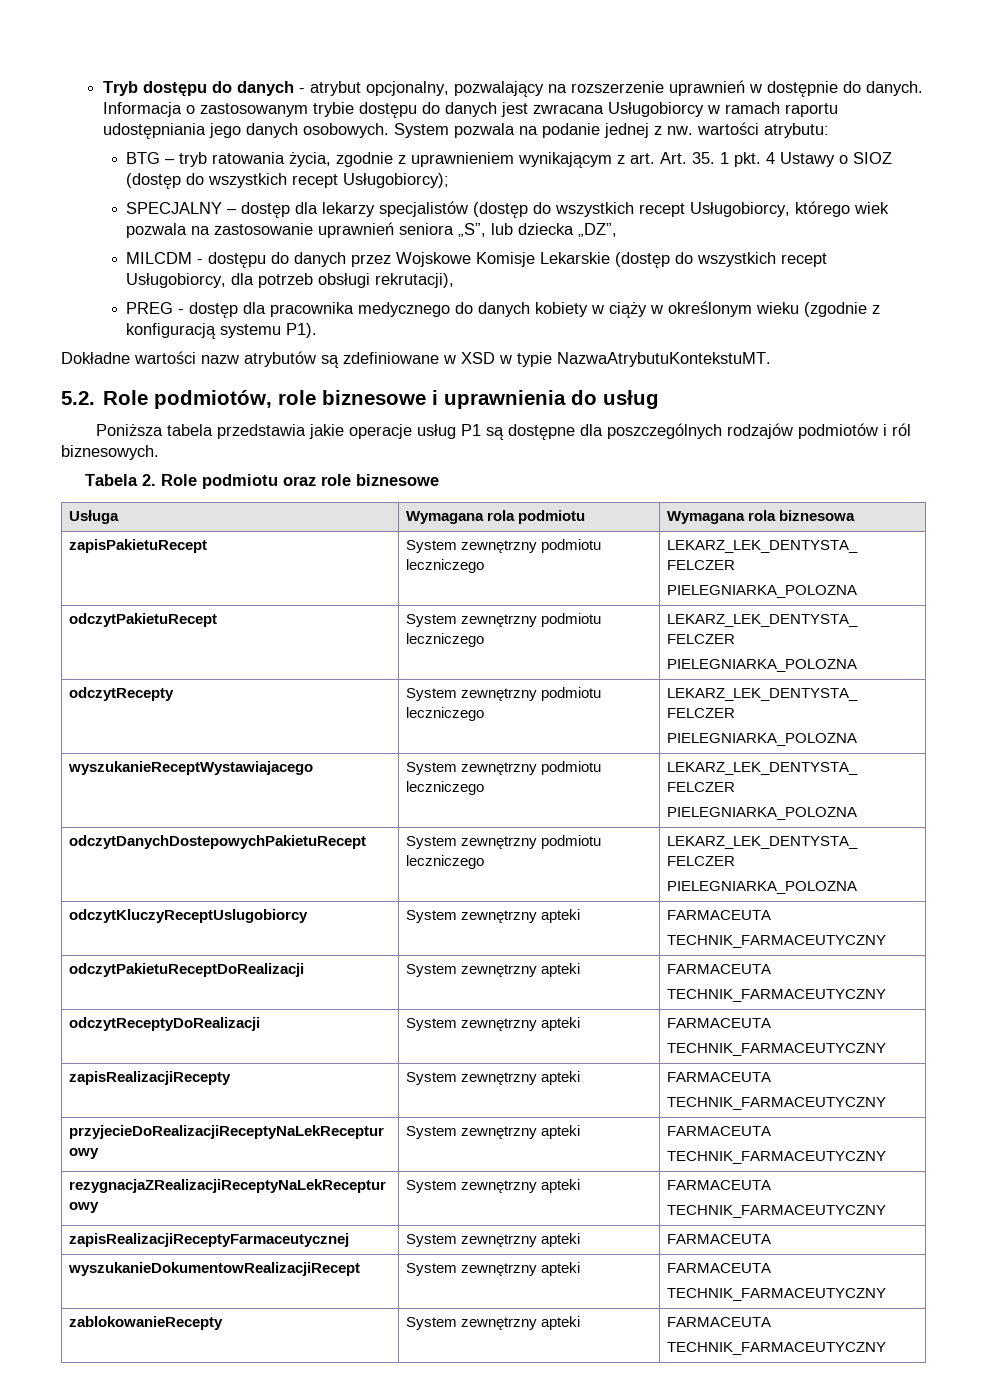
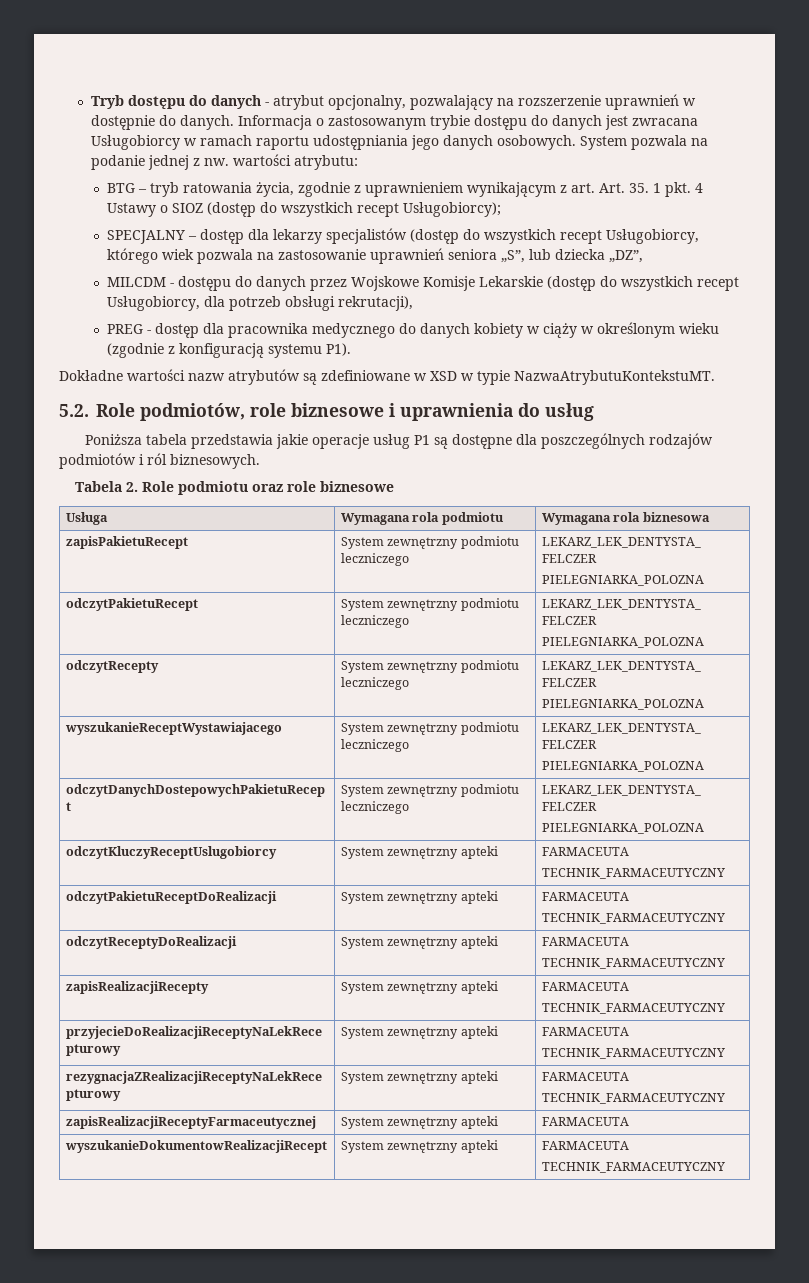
- zablokowanieRecepty | System zewnętrzny apteki | FARMACEUTA
- TECHNIK_FARMACEUTYCZNY

